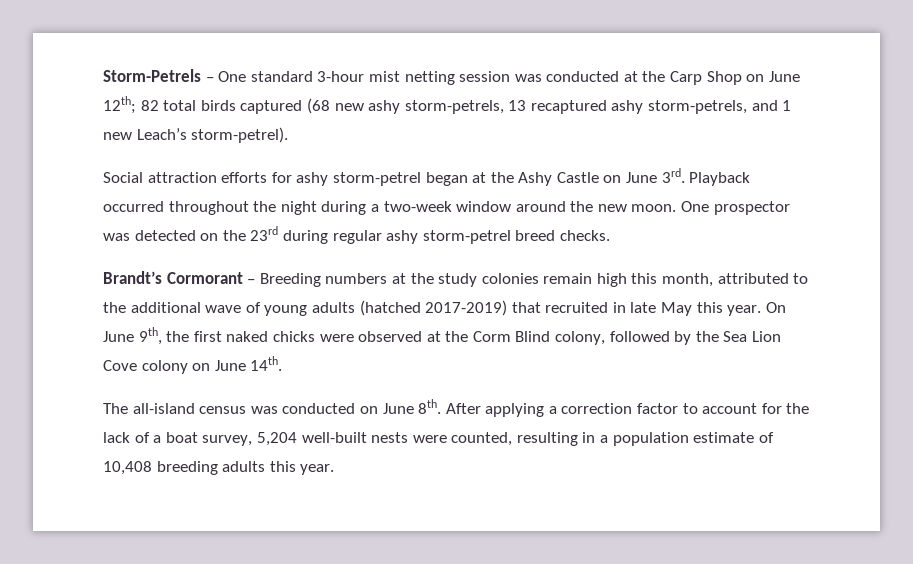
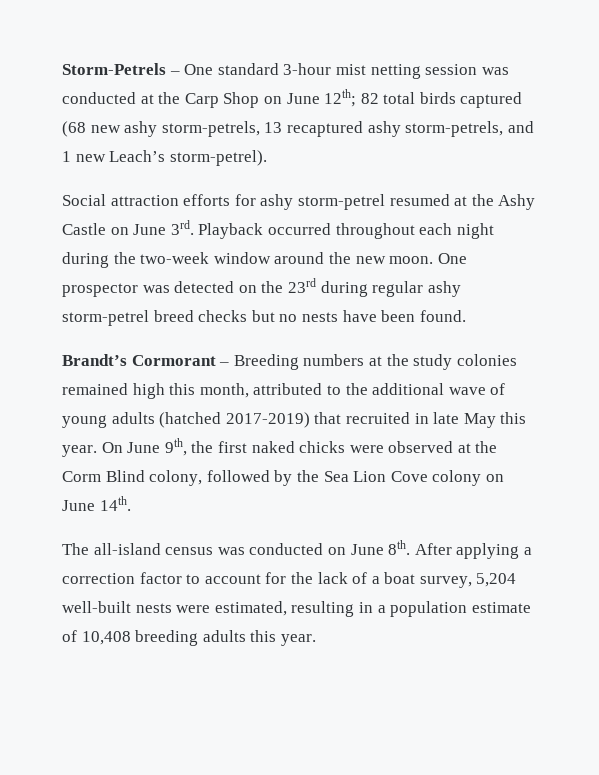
- Social attraction efforts for ashy storm-petrel began at the Ashy Castle on June 3rd.
+ Social attraction efforts for ashy storm-petrel resumed at the Ashy Castle on June 3rd.
- Playback occurred throughout the night during a two-week window around the new moon.
+ Playback occurred throughout each night during the two-week window around the new moon.
- One prospector was detected on the 23rd during regular ashy storm-petrel breed checks.
+ One prospector was detected on the 23rd during regular ashy storm-petrel breed checks but no nests have been found.
- Brandt’s Cormorant – Breeding numbers at the study colonies remain high this month, attributed to the additional wave of young adults (hatched 2017-2019) that recruited in late May this year.
+ Brandt’s Cormorant – Breeding numbers at the study colonies remained high this month, attributed to the additional wave of young adults (hatched 2017-2019) that recruited in late May this year.
- After applying a correction factor to account for the lack of a boat survey, 5,204 well-built nests were counted, resulting in a population estimate of 10,408 breeding adults this year.
+ After applying a correction factor to account for the lack of a boat survey, 5,204 well-built nests were estimated, resulting in a population estimate of 10,408 breeding adults this year.

